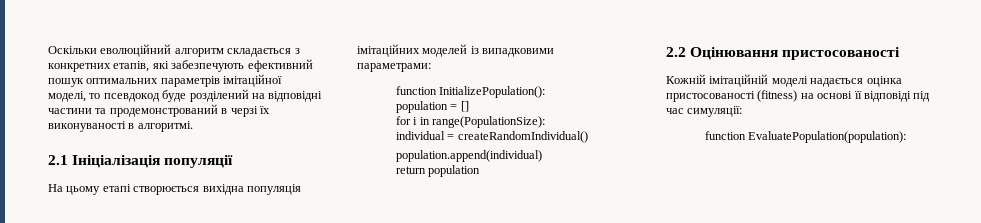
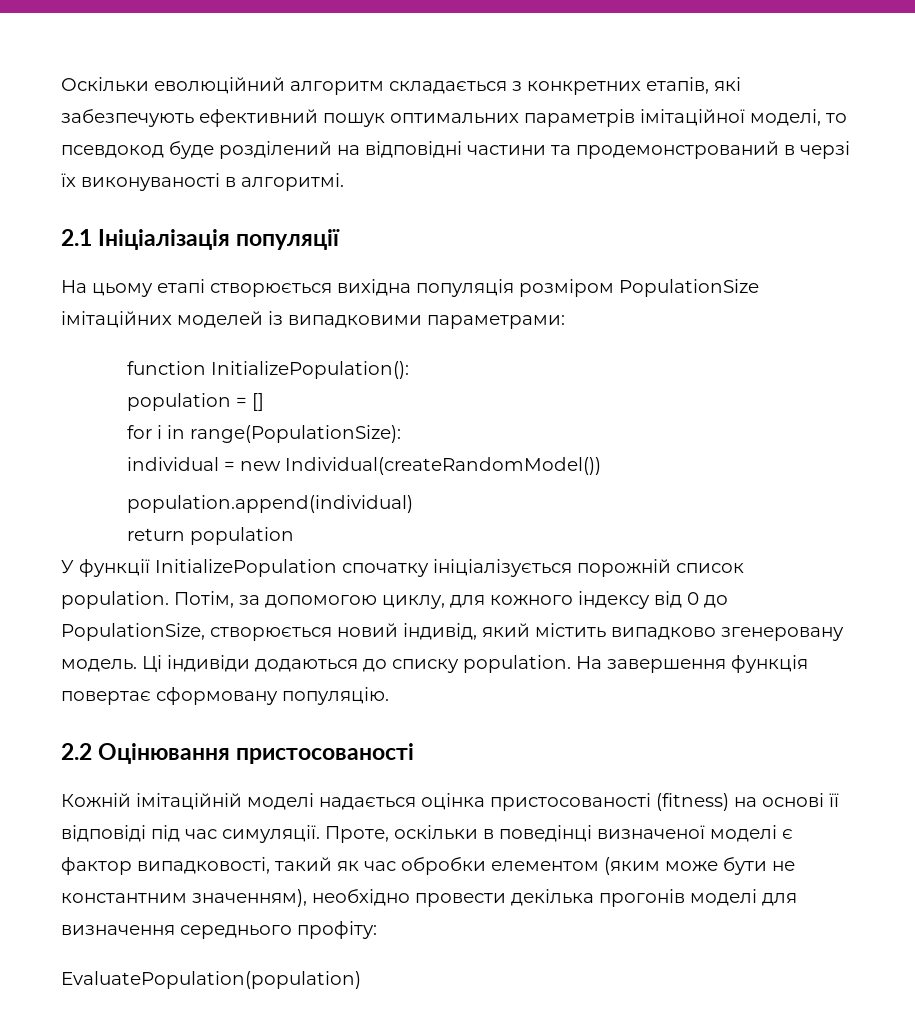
- На цьому етапі створюється вихідна популяція імітаційних моделей із випадковими параметрами:
+ На цьому етапі створюється вихідна популяція розміром PopulationSize імітаційних моделей із випадковими параметрами:
- individual = createRandomIndividual()
+ individual = new Individual(createRandomModel())
+ У функції InitializePopulation спочатку ініціалізується порожній список population. Потім, за допомогою циклу, для кожного індексу від 0 до PopulationSize, створюється новий індивід, який містить випадково згенеровану модель. Ці індивіди додаються до списку population. На завершення функція повертає сформовану популяцію.
- Кожній імітаційній моделі надається оцінка пристосованості (fitness) на основі її відповіді під час симуляції:
- function EvaluatePopulation(population):
+ Кожній імітаційній моделі надається оцінка пристосованості (fitness) на основі її відповіді під час симуляції. Проте, оскільки в поведінці визначеної моделі є фактор випадковості, такий як час обробки елементом (яким може бути не константним значенням), необхідно провести декілька прогонів моделі для визначення середнього профіту:
+ EvaluatePopulation(population)

